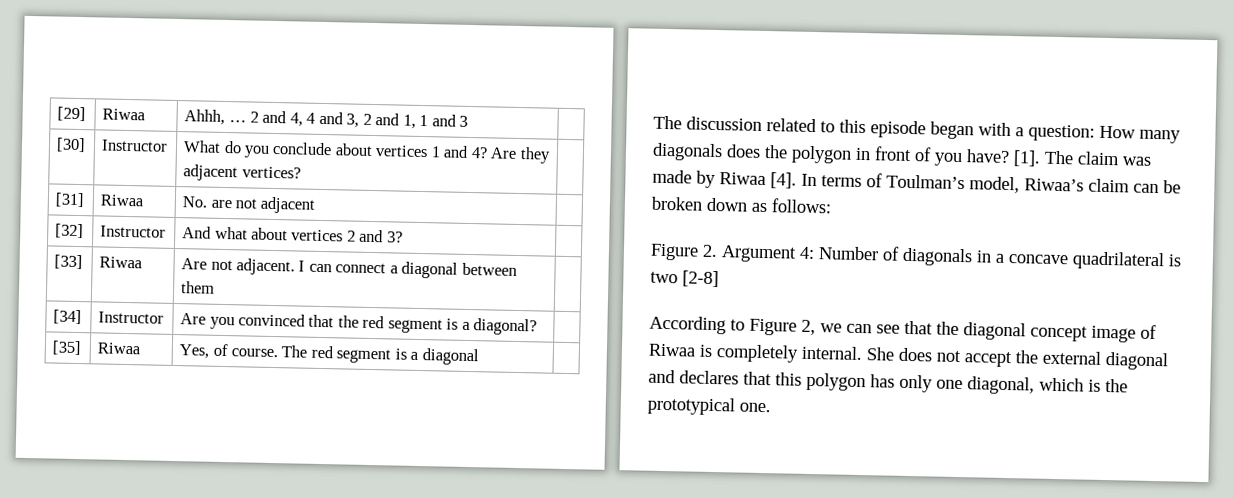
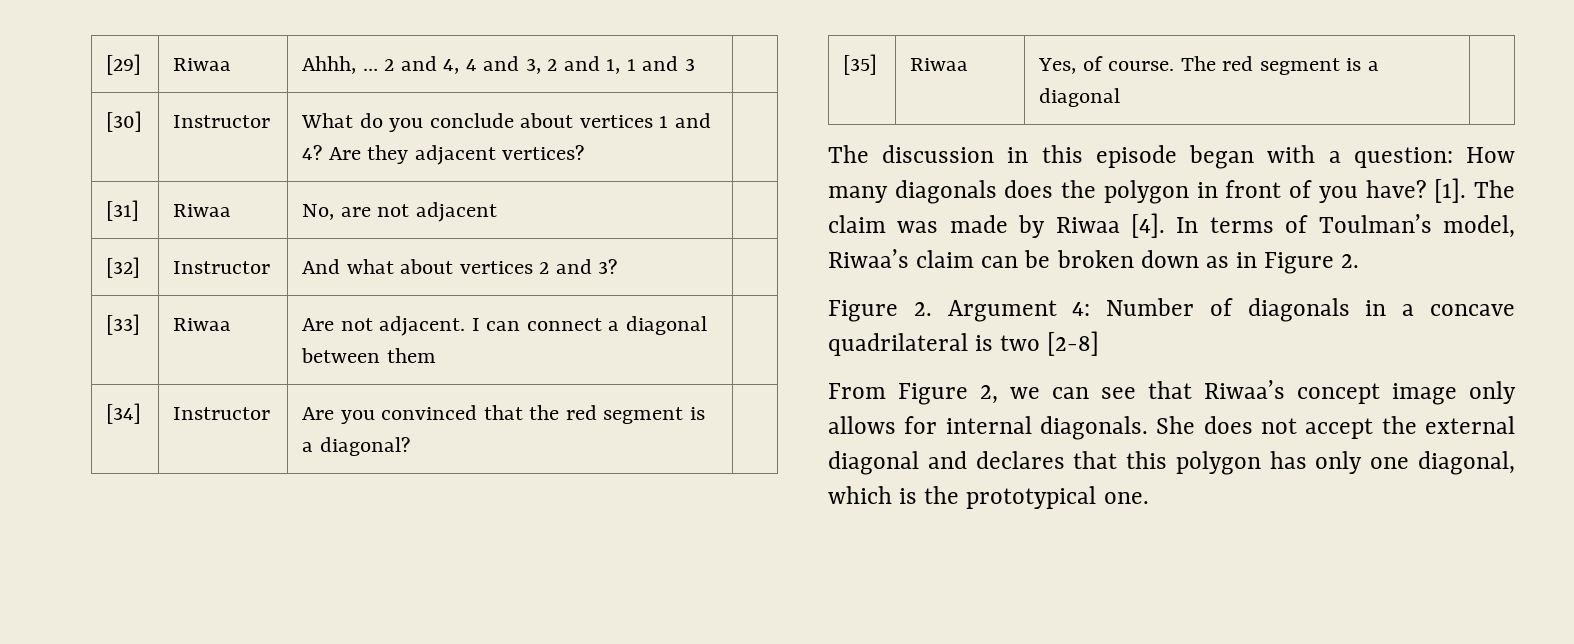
- [31] | Riwaa | No. are not adjacent |
+ [31] | Riwaa | No, are not adjacent |
- The discussion related to this episode began with a question: How many diagonals does the polygon in front of you have?
+ The discussion in this episode began with a question: How many diagonals does the polygon in front of you have?
- In terms of Toulman’s model, Riwaa’s claim can be broken down as follows:
+ In terms of Toulman’s model, Riwaa’s claim can be broken down as in Figure 2.
- According to Figure 2, we can see that the diagonal concept image of Riwaa is completely internal.
+ From Figure 2, we can see that Riwaa’s concept image only allows for internal diagonals.

